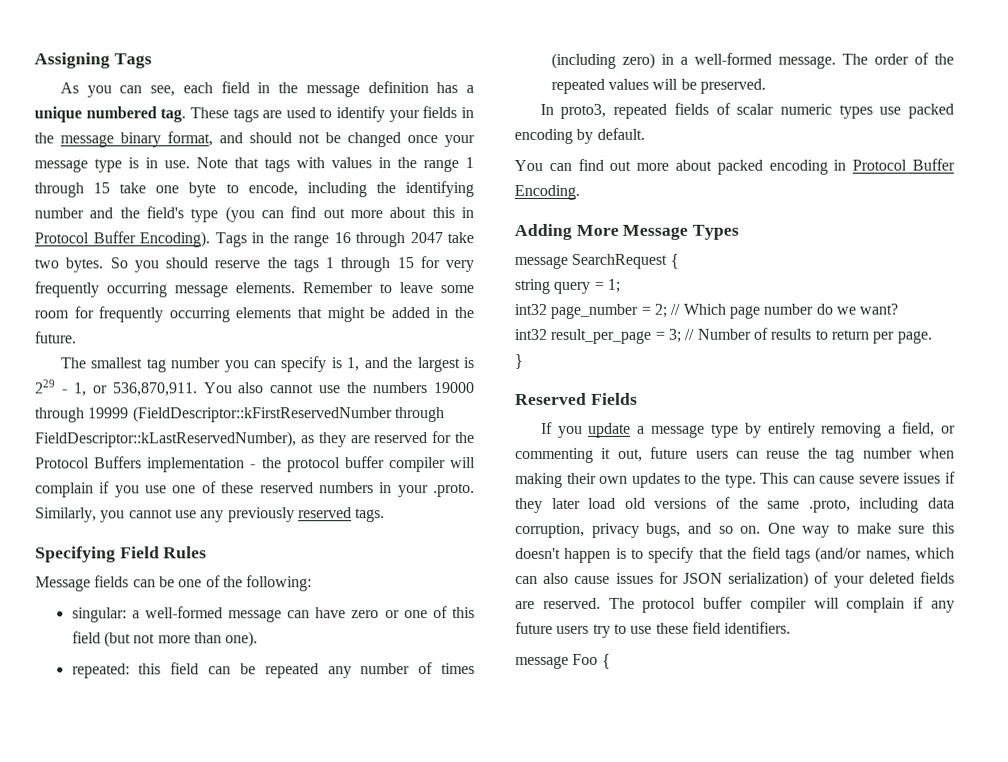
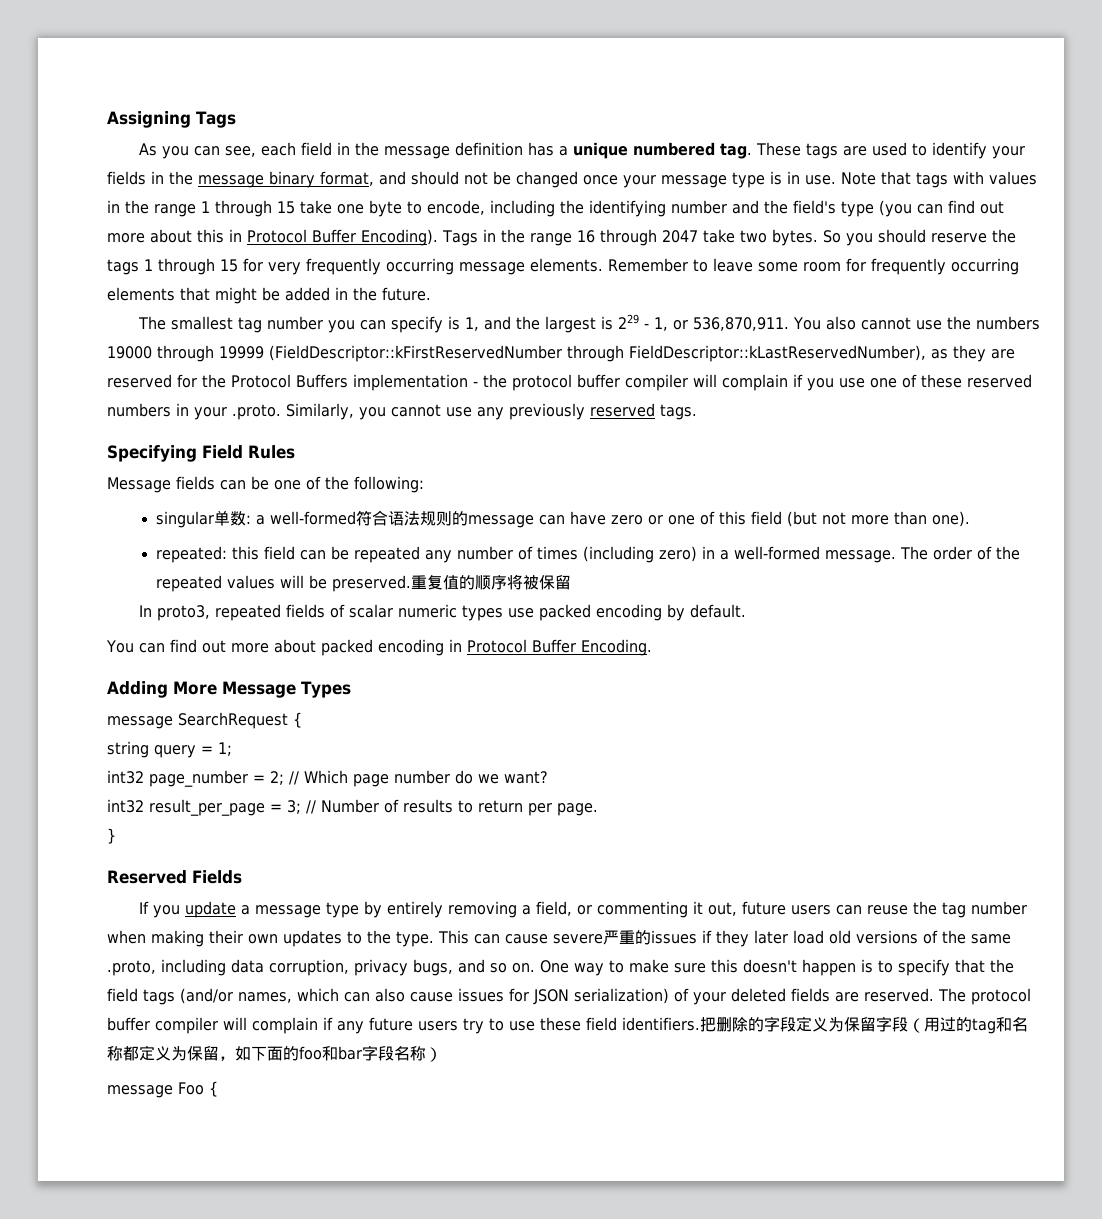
- singular: a well-formed message can have zero or one of this field (but not more than one).
+ singular单数: a well-formed符合语法规则的message can have zero or one of this field (but not more than one).
+ 重复值的顺序将被保留
- This can cause severe issues if they later load old versions of the same .proto, including data corruption, privacy bugs, and so on.
+ This can cause severe严重的issues if they later load old versions of the same .proto, including data corruption, privacy bugs, and so on.
+ 把删除的字段定义为保留字段（用过的tag和名称都定义为保留，如下面的foo和bar字段名称）

